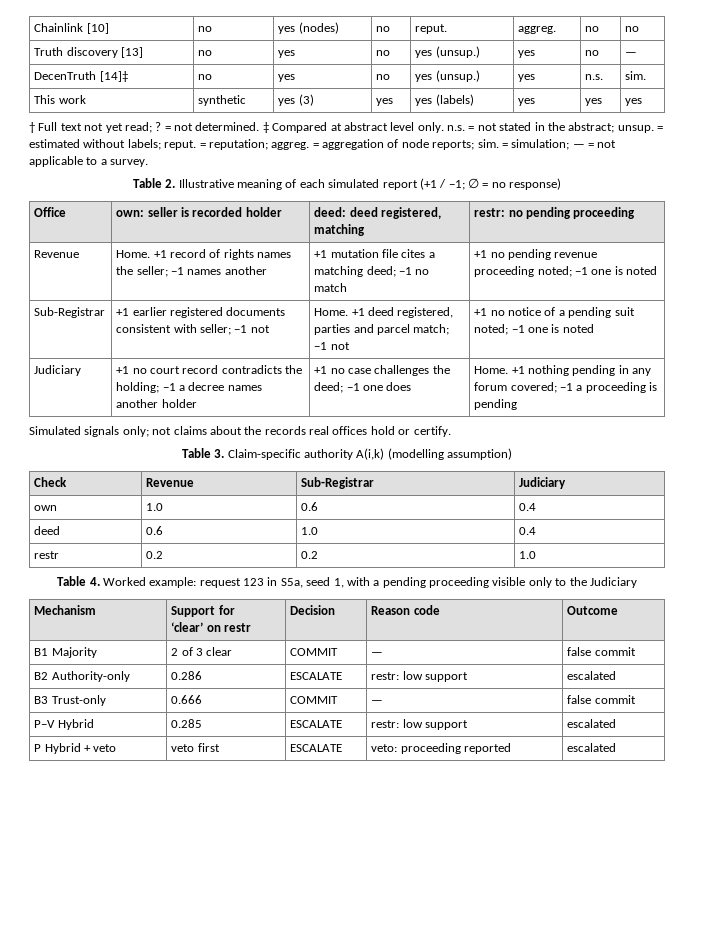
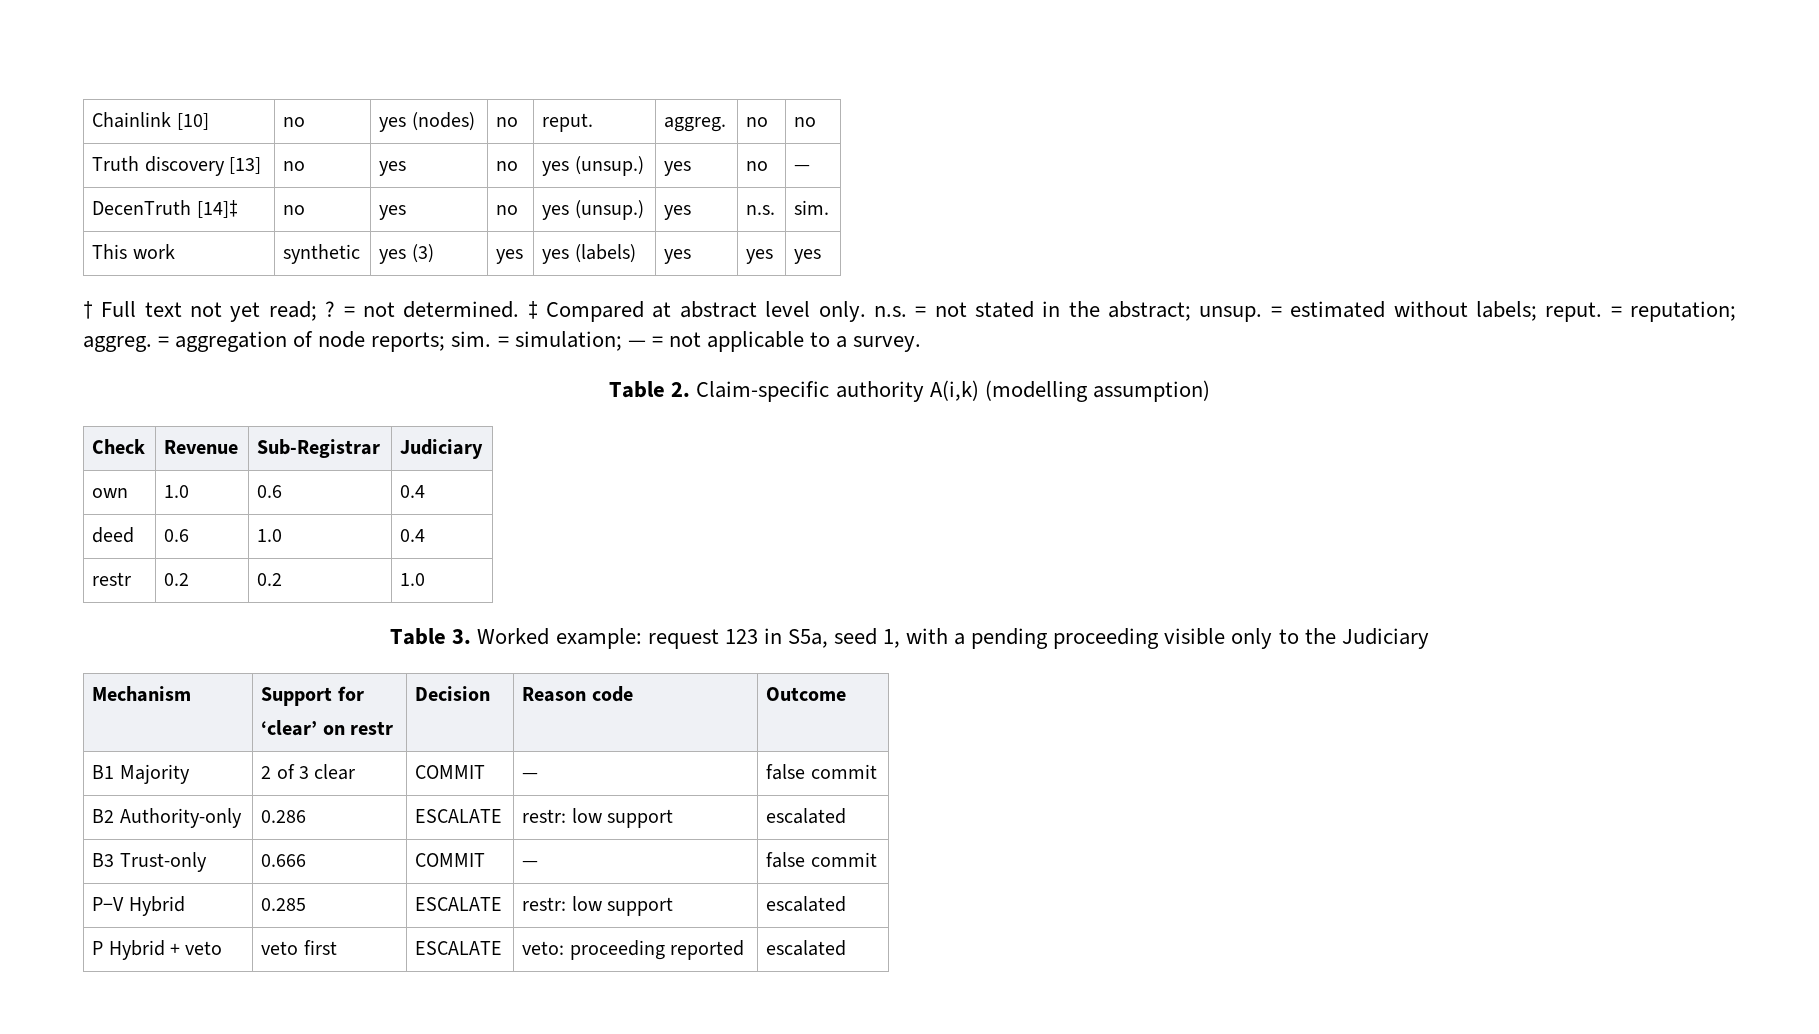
- Table 2. Illustrative meaning of each simulated report (+1 / −1; ∅ = no response)
- Office | own: seller is recorded holder | deed: deed registered, matching | restr: no pending proceeding
- Revenue | Home. +1 record of rights names the seller; −1 names another | +1 mutation file cites a matching deed; −1 no match | +1 no pending revenue proceeding noted; −1 one is noted
- Sub-Registrar | +1 earlier registered documents consistent with seller; −1 not | Home. +1 deed registered, parties and parcel match; −1 not | +1 no notice of a pending suit noted; −1 one is noted
- Judiciary | +1 no court record contradicts the holding; −1 a decree names another holder | +1 no case challenges the deed; −1 one does | Home. +1 nothing pending in any forum covered; −1 a proceeding is pending
- Simulated signals only; not claims about the records real offices hold or certify.
- Table 3. Claim-specific authority A(i,k) (modelling assumption)
+ Table 2. Claim-specific authority A(i,k) (modelling assumption)
- Table 4. Worked example: request 123 in S5a, seed 1, with a pending proceeding visible only to the Judiciary
+ Table 3. Worked example: request 123 in S5a, seed 1, with a pending proceeding visible only to the Judiciary

